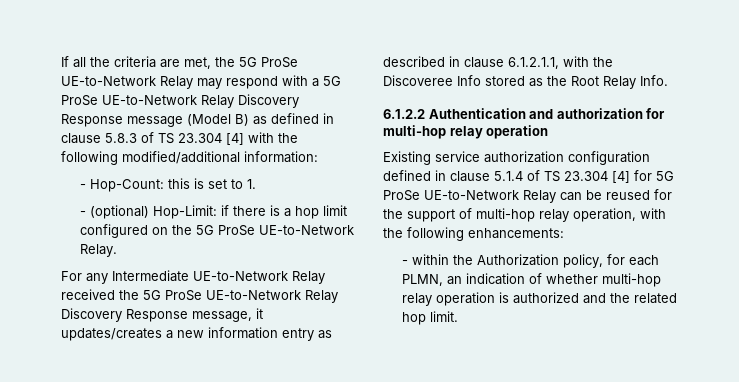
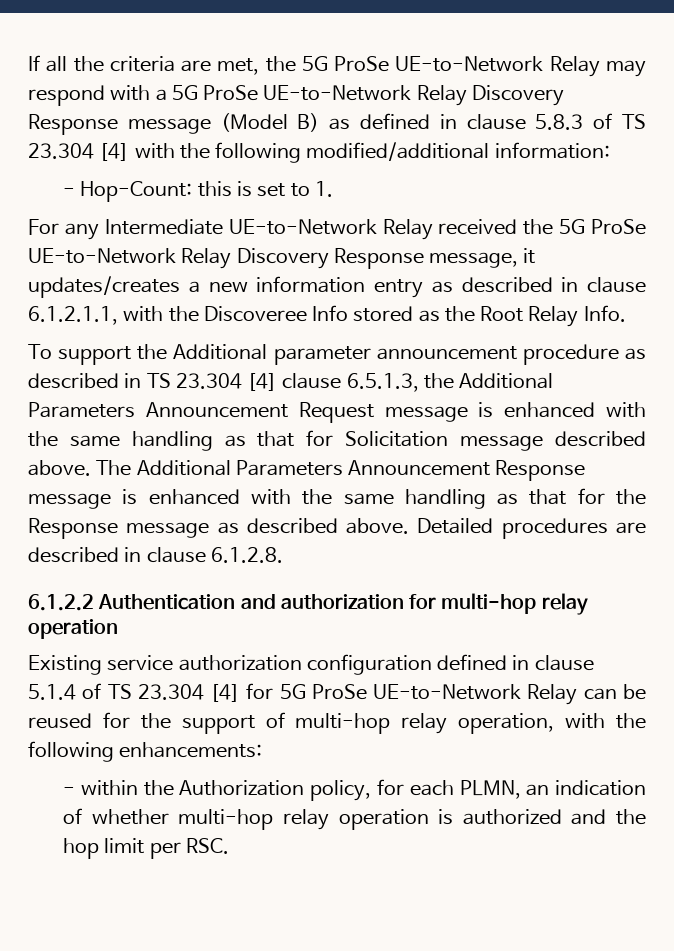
- - (optional) Hop-Limit: if there is a hop limit configured on the 5G ProSe UE-to-Network Relay.
+ To support the Additional parameter announcement procedure as described in TS 23.304 [4] clause 6.5.1.3, the Additional Parameters Announcement Request message is enhanced with the same handling as that for Solicitation message described above. The Additional Parameters Announcement Response message is enhanced with the same handling as that for the Response message as described above. Detailed procedures are described in clause 6.1.2.8.
- - within the Authorization policy, for each PLMN, an indication of whether multi-hop relay operation is authorized and the related hop limit.
+ - within the Authorization policy, for each PLMN, an indication of whether multi-hop relay operation is authorized and the hop limit per RSC.

